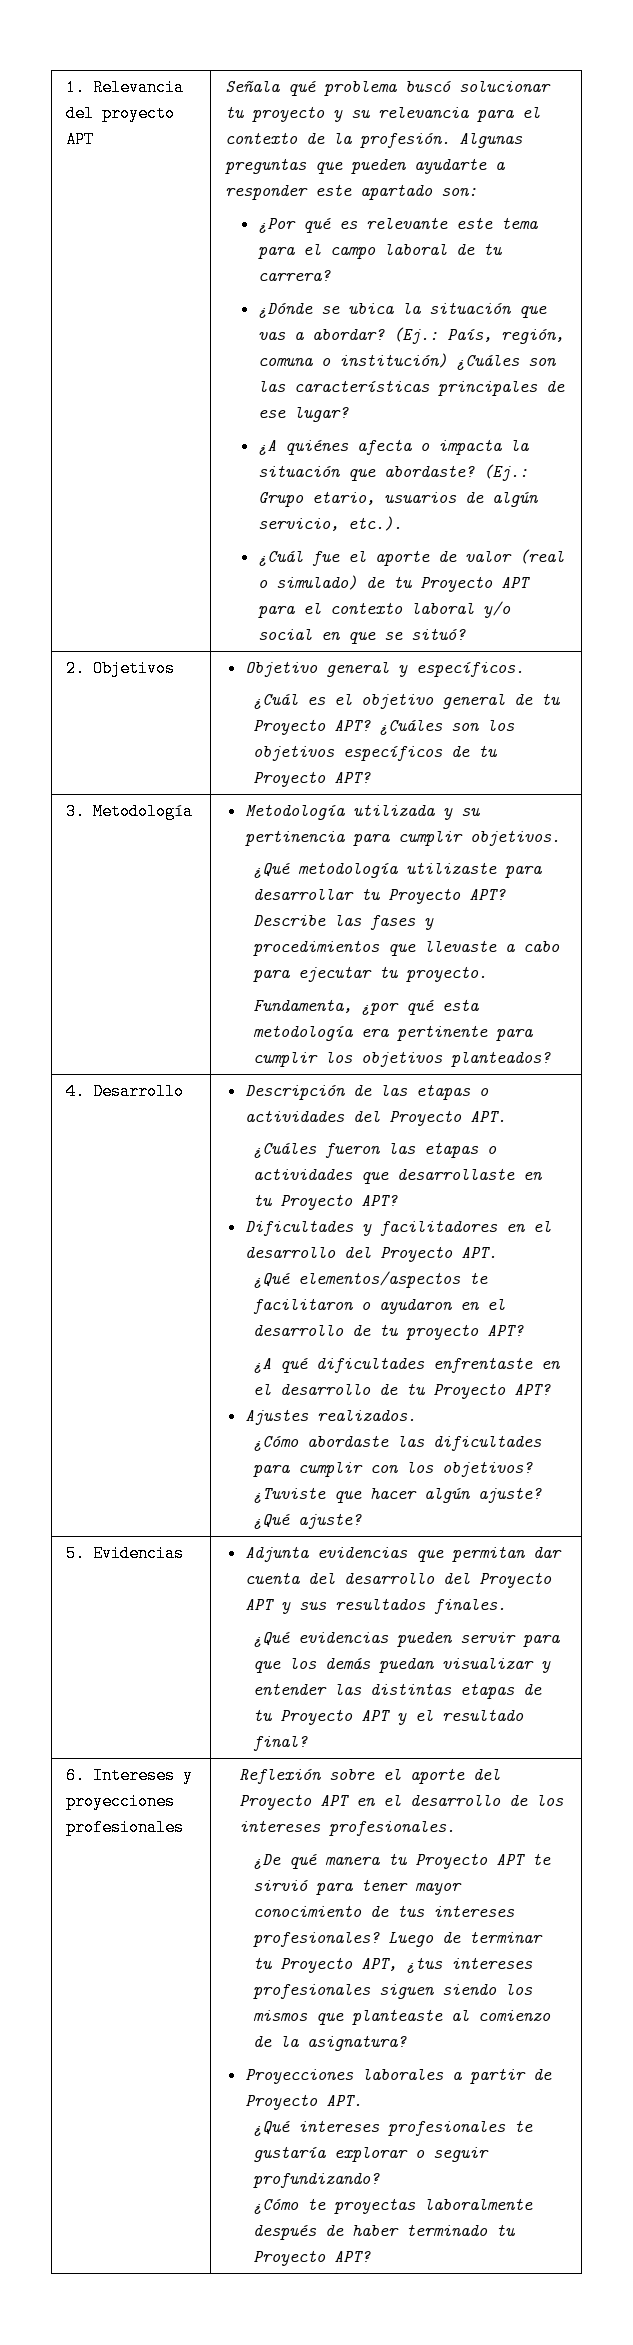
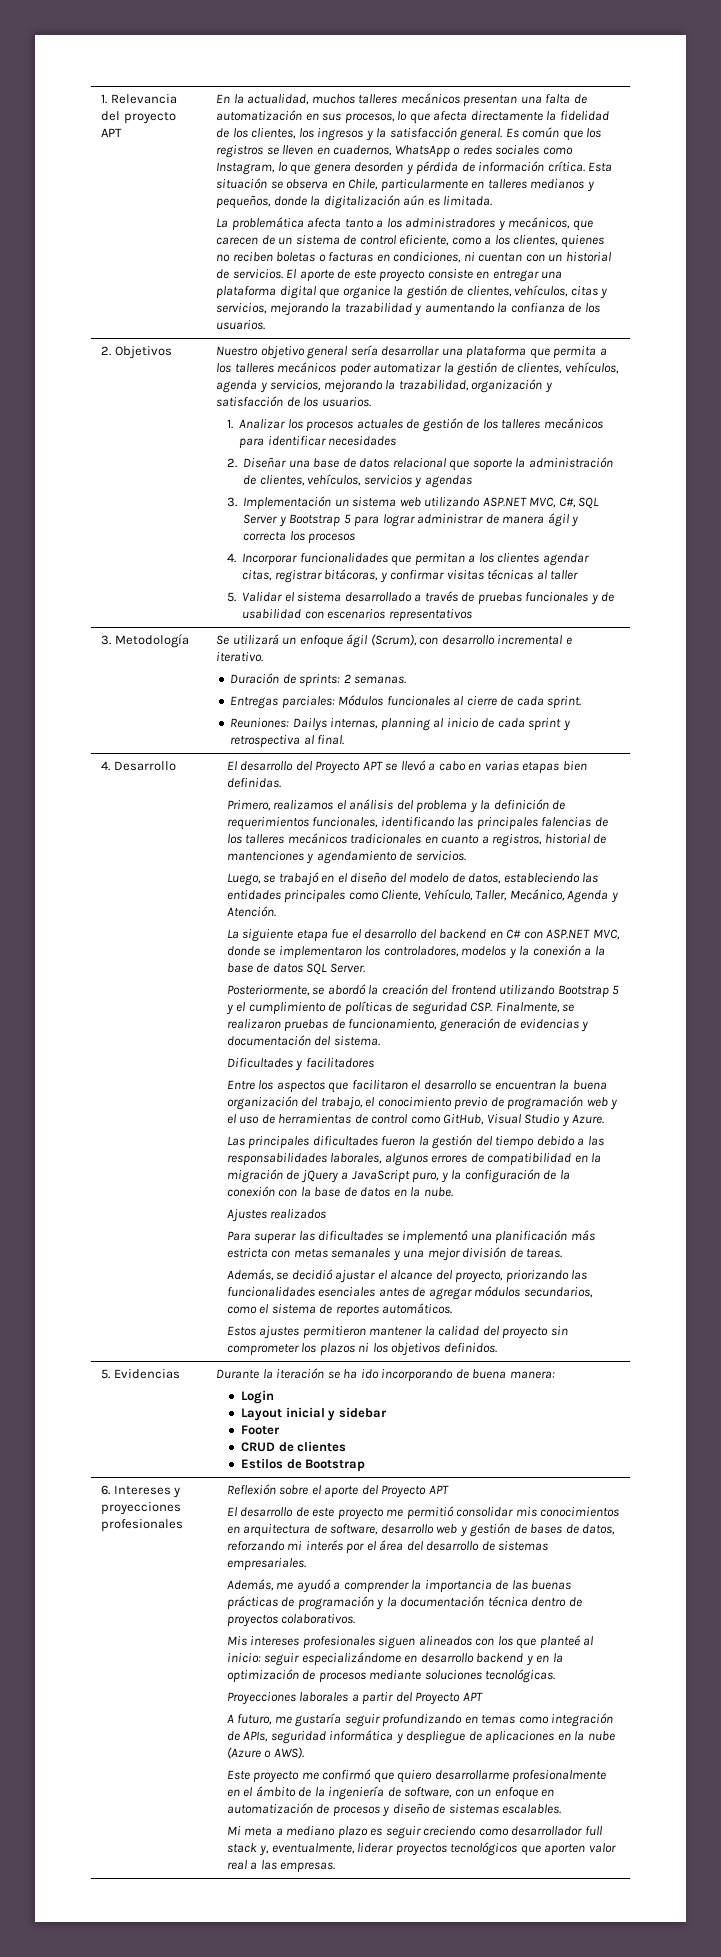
- Señala qué problema buscó solucionar tu proyecto y su relevancia para el contexto de la profesión. Algunas preguntas que pueden ayudarte a responder este apartado son:
- ¿Por qué es relevante este tema para el campo laboral de tu carrera?
- ¿Dónde se ubica la situación que vas a abordar? (Ej.: País, región, comuna o institución) ¿Cuáles son las características principales de ese lugar?
- ¿A quiénes afecta o impacta la situación que abordaste? (Ej.: Grupo etario, usuarios de algún servicio, etc.).
- ¿Cuál fue el aporte de valor (real o simulado) de tu Proyecto APT para el contexto laboral y/o social en que se situó?
- 2. Objetivos | Objetivo general y específicos.
- ¿Cuál es el objetivo general de tu Proyecto APT? ¿Cuáles son los objetivos específicos de tu Proyecto APT?
- 3. Metodología | Metodología utilizada y su pertinencia para cumplir objetivos.
- ¿Qué metodología utilizaste para desarrollar tu Proyecto APT? Describe las fases y procedimientos que llevaste a cabo para ejecutar tu proyecto.
- Fundamenta, ¿por qué esta metodología era pertinente para cumplir los objetivos planteados?
- 4. Desarrollo | Descripción de las etapas o actividades del Proyecto APT.
- ¿Cuáles fueron las etapas o actividades que desarrollaste en tu Proyecto APT?
- Dificultades y facilitadores en el desarrollo del Proyecto APT.
- ¿Qué elementos/aspectos te facilitaron o ayudaron en el desarrollo de tu proyecto APT?
- ¿A qué dificultades enfrentaste en el desarrollo de tu Proyecto APT?
- Ajustes realizados.
- ¿Cómo abordaste las dificultades para cumplir con los objetivos? ¿Tuviste que hacer algún ajuste? ¿Qué ajuste?
- 5. Evidencias | Adjunta evidencias que permitan dar cuenta del desarrollo del Proyecto APT y sus resultados finales.
- ¿Qué evidencias pueden servir para que los demás puedan visualizar y entender las distintas etapas de tu Proyecto APT y el resultado final?
+ En la actualidad, muchos talleres mecánicos presentan una falta de automatización en sus procesos, lo que afecta directamente la fidelidad de los clientes, los ingresos y la satisfacción general. Es común que los registros se lleven en cuadernos, WhatsApp o redes sociales como Instagram, lo que genera desorden y pérdida de información crítica. Esta situación se observa en Chile, particularmente en talleres medianos y pequeños, donde la digitalización aún es limitada.
+ La problemática afecta tanto a los administradores y mecánicos, que carecen de un sistema de control eficiente, como a los clientes, quienes no reciben boletas o facturas en condiciones, ni cuentan con un historial de servicios. El aporte de este proyecto consiste en entregar una plataforma digital que organice la gestión de clientes, vehículos, citas y servicios, mejorando la trazabilidad y aumentando la confianza de los usuarios.
+ 2. Objetivos | Nuestro objetivo general sería desarrollar una plataforma que permita a los talleres mecánicos poder automatizar la gestión de clientes, vehículos, agenda y servicios, mejorando la trazabilidad, organización y satisfacción de los usuarios.
+ 1. Analizar los procesos actuales de gestión de los talleres mecánicos para identificar necesidades
+ 2. Diseñar una base de datos relacional que soporte la administración de clientes, vehículos, servicios y agendas
+ 3. Implementación un sistema web utilizando ASP.NET MVC, C#, SQL Server y Bootstrap 5 para lograr administrar de manera ágil y correcta los procesos
+ 4. Incorporar funcionalidades que permitan a los clientes agendar citas, registrar bitácoras, y confirmar visitas técnicas al taller
+ 5. Validar el sistema desarrollado a través de pruebas funcionales y de usabilidad con escenarios representativos
+ 3. Metodología | Se utilizará un enfoque ágil (Scrum), con desarrollo incremental e iterativo.
+ Duración de sprints: 2 semanas.
+ Entregas parciales: Módulos funcionales al cierre de cada sprint.
+ Reuniones: Dailys internas, planning al inicio de cada sprint y retrospectiva al final.
+ 4. Desarrollo | El desarrollo del Proyecto APT se llevó a cabo en varias etapas bien definidas.
+ Primero, realizamos el análisis del problema y la definición de requerimientos funcionales, identificando las principales falencias de los talleres mecánicos tradicionales en cuanto a registros, historial de mantenciones y agendamiento de servicios.
+ Luego, se trabajó en el diseño del modelo de datos, estableciendo las entidades principales como Cliente, Vehículo, Taller, Mecánico, Agenda y Atención.
+ La siguiente etapa fue el desarrollo del backend en C# con ASP.NET MVC, donde se implementaron los controladores, modelos y la conexión a la base de datos SQL Server.
+ Posteriormente, se abordó la creación del frontend utilizando Bootstrap 5 y el cumplimiento de políticas de seguridad CSP. Finalmente, se realizaron pruebas de funcionamiento, generación de evidencias y documentación del sistema.
+ Dificultades y facilitadores
+ Entre los aspectos que facilitaron el desarrollo se encuentran la buena organización del trabajo, el conocimiento previo de programación web y el uso de herramientas de control como GitHub, Visual Studio y Azure.
+ Las principales dificultades fueron la gestión del tiempo debido a las responsabilidades laborales, algunos errores de compatibilidad en la migración de jQuery a JavaScript puro, y la configuración de la conexión con la base de datos en la nube.
+ Ajustes realizados
+ Para superar las dificultades se implementó una planificación más estricta con metas semanales y una mejor división de tareas.
+ Además, se decidió ajustar el alcance del proyecto, priorizando las funcionalidades esenciales antes de agregar módulos secundarios, como el sistema de reportes automáticos.
+ Estos ajustes permitieron mantener la calidad del proyecto sin comprometer los plazos ni los objetivos definidos.
+ 5. Evidencias | Durante la iteración se ha ido incorporando de buena manera:
+ Login
+ Layout inicial y sidebar
+ Footer
+ CRUD de clientes
+ Estilos de Bootstrap
- Reflexión sobre el aporte del Proyecto APT en el desarrollo de los intereses profesionales.
- ¿De qué manera tu Proyecto APT te sirvió para tener mayor conocimiento de tus intereses profesionales? Luego de terminar tu Proyecto APT, ¿tus intereses profesionales siguen siendo los mismos que planteaste al comienzo de la asignatura?
- Proyecciones laborales a partir de Proyecto APT.
- ¿Qué intereses profesionales te gustaría explorar o seguir profundizando?
- ¿Cómo te proyectas laboralmente después de haber terminado tu Proyecto APT?
+ Reflexión sobre el aporte del Proyecto APT
+ El desarrollo de este proyecto me permitió consolidar mis conocimientos en arquitectura de software, desarrollo web y gestión de bases de datos, reforzando mi interés por el área del desarrollo de sistemas empresariales.
+ Además, me ayudó a comprender la importancia de las buenas prácticas de programación y la documentación técnica dentro de proyectos colaborativos.
+ Mis intereses profesionales siguen alineados con los que planteé al inicio: seguir especializándome en desarrollo backend y en la optimización de procesos mediante soluciones tecnológicas.
+ Proyecciones laborales a partir del Proyecto APT
+ A futuro, me gustaría seguir profundizando en temas como integración de APIs, seguridad informática y despliegue de aplicaciones en la nube (Azure o AWS).
+ Este proyecto me confirmó que quiero desarrollarme profesionalmente en el ámbito de la ingeniería de software, con un enfoque en automatización de procesos y diseño de sistemas escalables.
+ Mi meta a mediano plazo es seguir creciendo como desarrollador full stack y, eventualmente, liderar proyectos tecnológicos que aporten valor real a las empresas.

